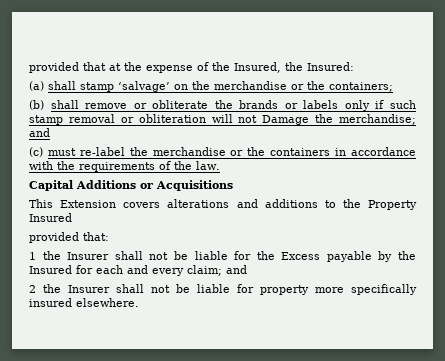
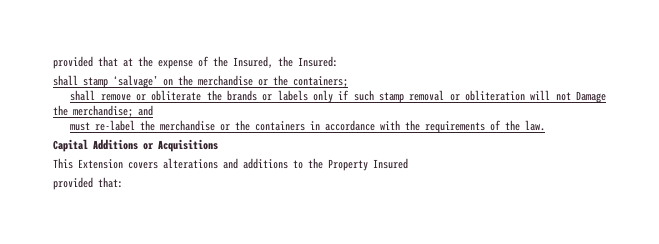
- (a) shall stamp ‘salvage’ on the merchandise or the containers;
+ shall stamp ‘salvage’ on the merchandise or the containers;
- (b) shall remove or obliterate the brands or labels only if such stamp removal or obliteration will not Damage the merchandise; and
+ shall remove or obliterate the brands or labels only if such stamp removal or obliteration will not Damage the merchandise; and
- (c) must re-label the merchandise or the containers in accordance with the requirements of the law.
+ must re-label the merchandise or the containers in accordance with the requirements of the law.
- 1 the Insurer shall not be liable for the Excess payable by the Insured for each and every claim; and
- 2 the Insurer shall not be liable for property more specifically insured elsewhere.

